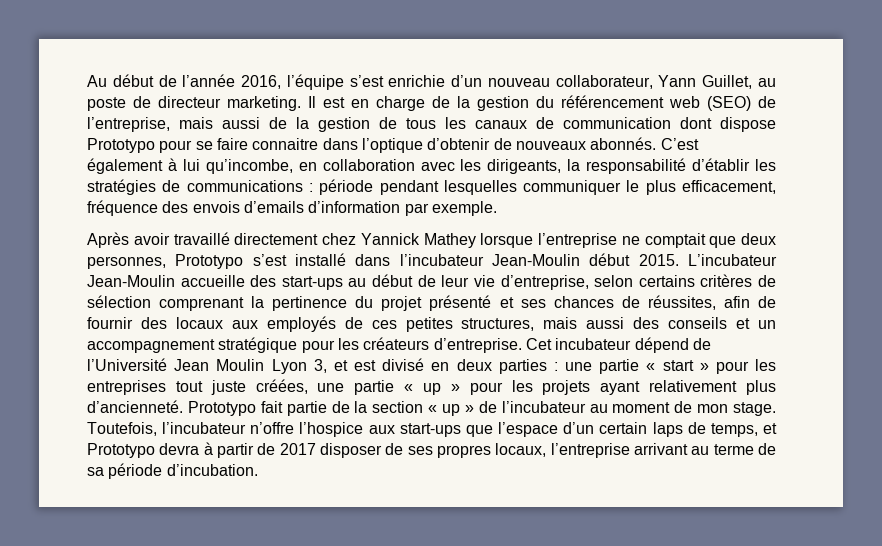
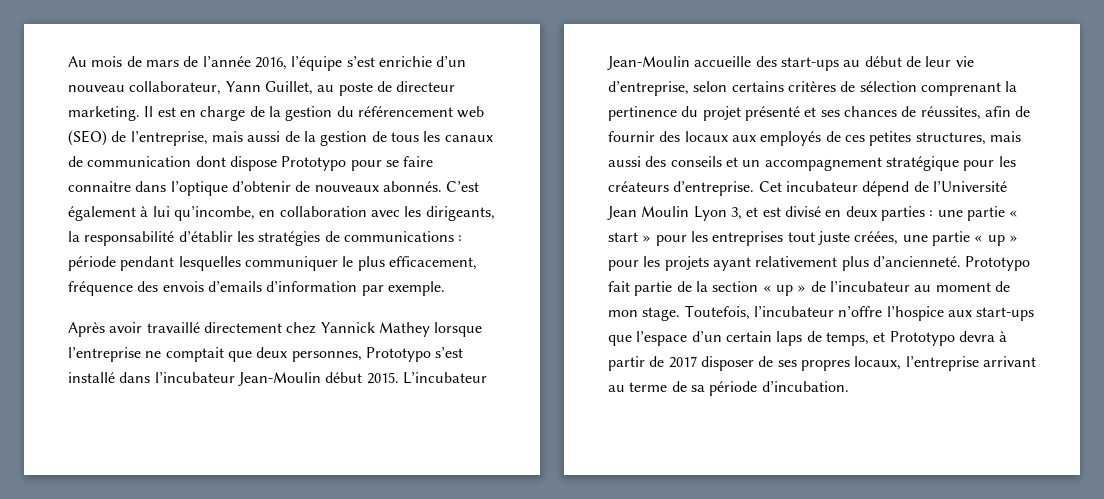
- Au début de l’année 2016, l’équipe s’est enrichie d’un nouveau collaborateur, Yann Guillet, au poste de directeur marketing.
+ Au mois de mars de l’année 2016, l’équipe s’est enrichie d’un nouveau collaborateur, Yann Guillet, au poste de directeur marketing.

